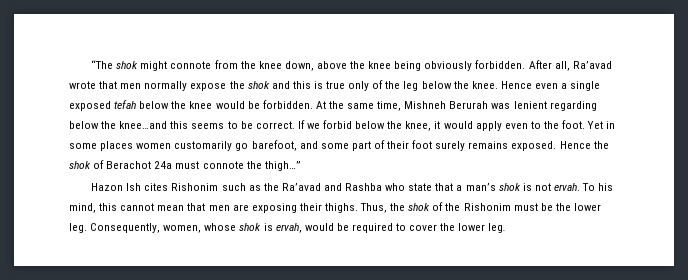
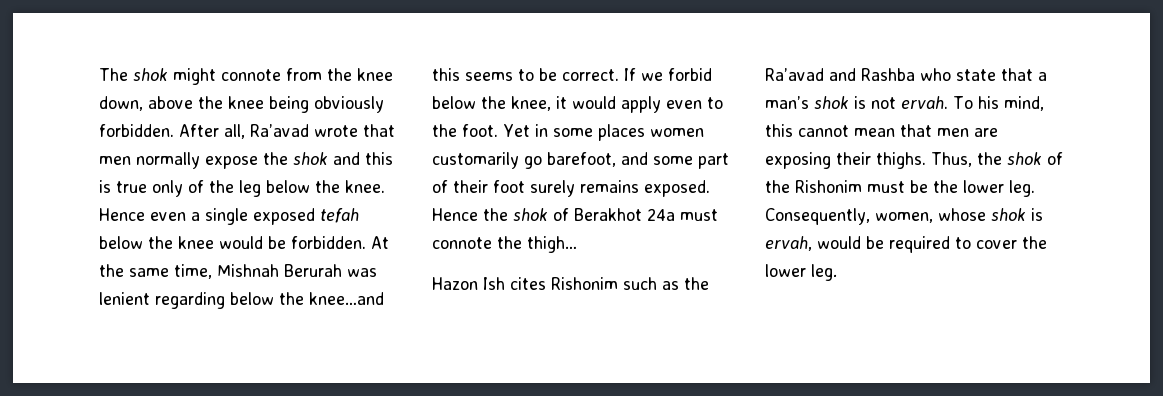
- “The shok might connote from the knee down, above the knee being obviously forbidden.
+ The shok might connote from the knee down, above the knee being obviously forbidden.
- At the same time, Mishneh Berurah was lenient regarding below the knee…and this seems to be correct.
+ At the same time, Mishnah Berurah was lenient regarding below the knee…and this seems to be correct.
- Hence the shok of Berachot 24a must connote the thigh…”
+ Hence the shok of Berakhot 24a must connote the thigh…

